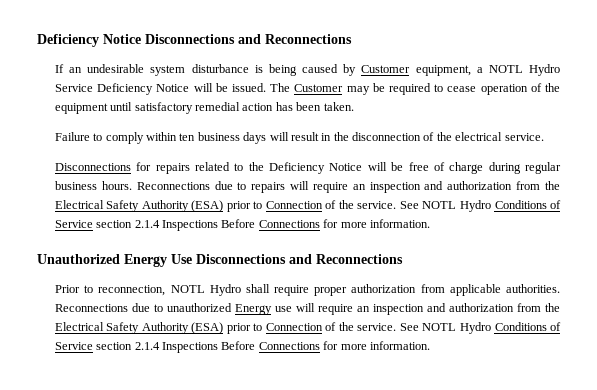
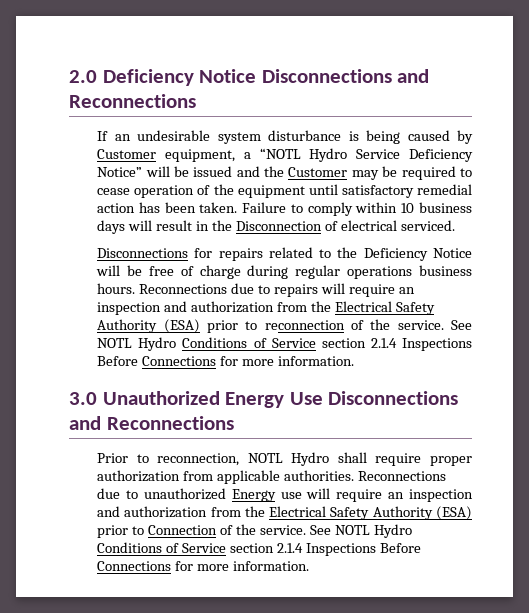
- Deficiency Notice Disconnections and Reconnections
+ 2.0 Deficiency Notice Disconnections and Reconnections
- If an undesirable system disturbance is being caused by Customer equipment, a NOTL Hydro Service Deficiency Notice will be issued. The Customer may be required to cease operation of the equipment until satisfactory remedial action has been taken.
- Failure to comply within ten business days will result in the disconnection of the electrical service.
+ If an undesirable system disturbance is being caused by Customer equipment, a “NOTL Hydro Service Deficiency Notice” will be issued and the Customer may be required to cease operation of the equipment until satisfactory remedial action has been taken. Failure to comply within 10 business days will result in the Disconnection of electrical serviced.
- Disconnections for repairs related to the Deficiency Notice will be free of charge during regular business hours.
+ Disconnections for repairs related to the Deficiency Notice will be free of charge during regular operations business hours.
- Reconnections due to repairs will require an inspection and authorization from the Electrical Safety Authority (ESA) prior to Connection of the service.
+ Reconnections due to repairs will require an inspection and authorization from the Electrical Safety Authority (ESA) prior to reconnection of the service.
- Unauthorized Energy Use Disconnections and Reconnections
+ 3.0 Unauthorized Energy Use Disconnections and Reconnections

